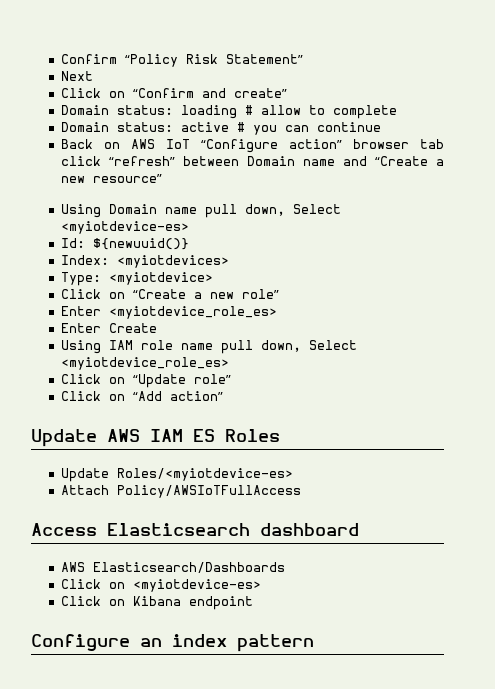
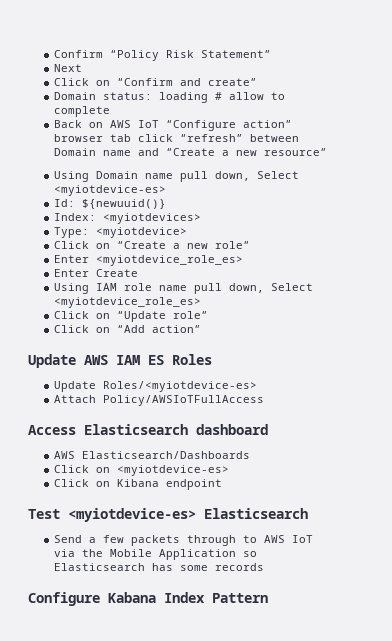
- Domain status: active # you can continue
- Configure an index pattern
+ Test <myiotdevice-es> Elasticsearch
+ Send a few packets through to AWS IoT via the Mobile Application so Elasticsearch has some records
+ Configure Kabana Index Pattern

